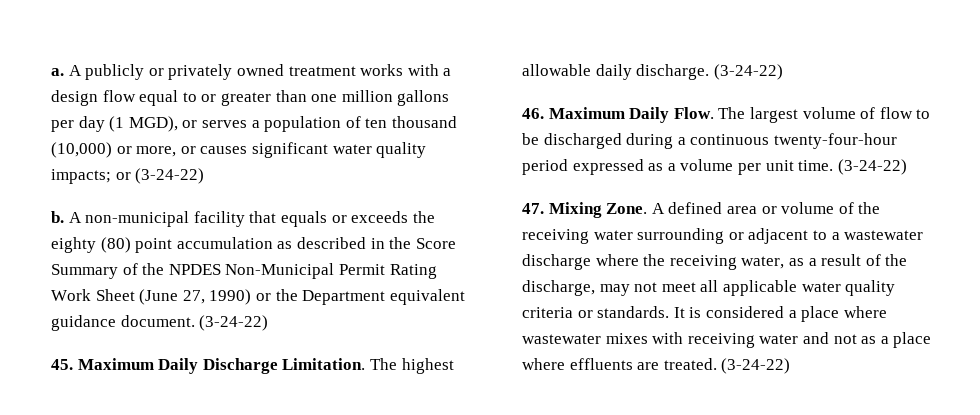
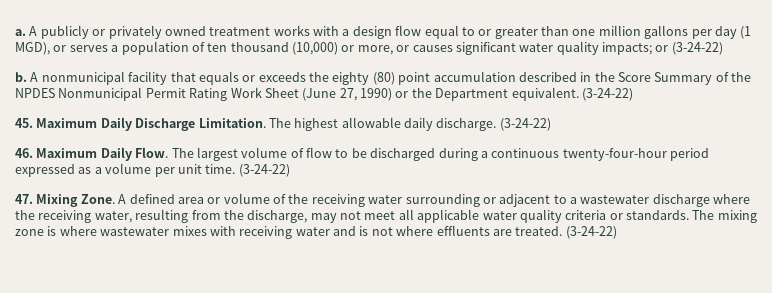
- A non-municipal facility that equals or exceeds the eighty (80) point accumulation as described in the Score Summary of the NPDES Non-Municipal Permit Rating Work Sheet (June 27, 1990) or the Department equivalent guidance document.
+ A nonmunicipal facility that equals or exceeds the eighty (80) point accumulation described in the Score Summary of the NPDES Nonmunicipal Permit Rating Work Sheet (June 27, 1990) or the Department equivalent.
- A defined area or volume of the receiving water surrounding or adjacent to a wastewater discharge where the receiving water, as a result of the discharge, may not meet all applicable water quality criteria or standards.
+ A defined area or volume of the receiving water surrounding or adjacent to a wastewater discharge where the receiving water, resulting from the discharge, may not meet all applicable water quality criteria or standards.
- It is considered a place where wastewater mixes with receiving water and not as a place where effluents are treated.
+ The mixing zone is where wastewater mixes with receiving water and is not where effluents are treated.

